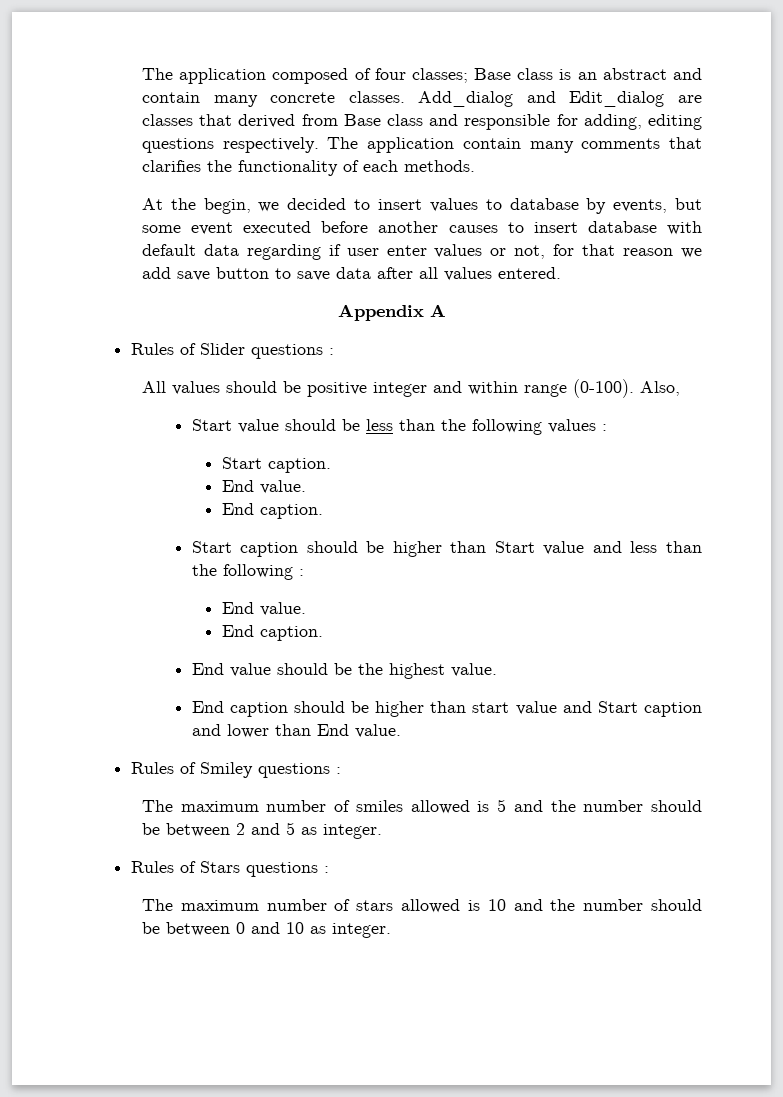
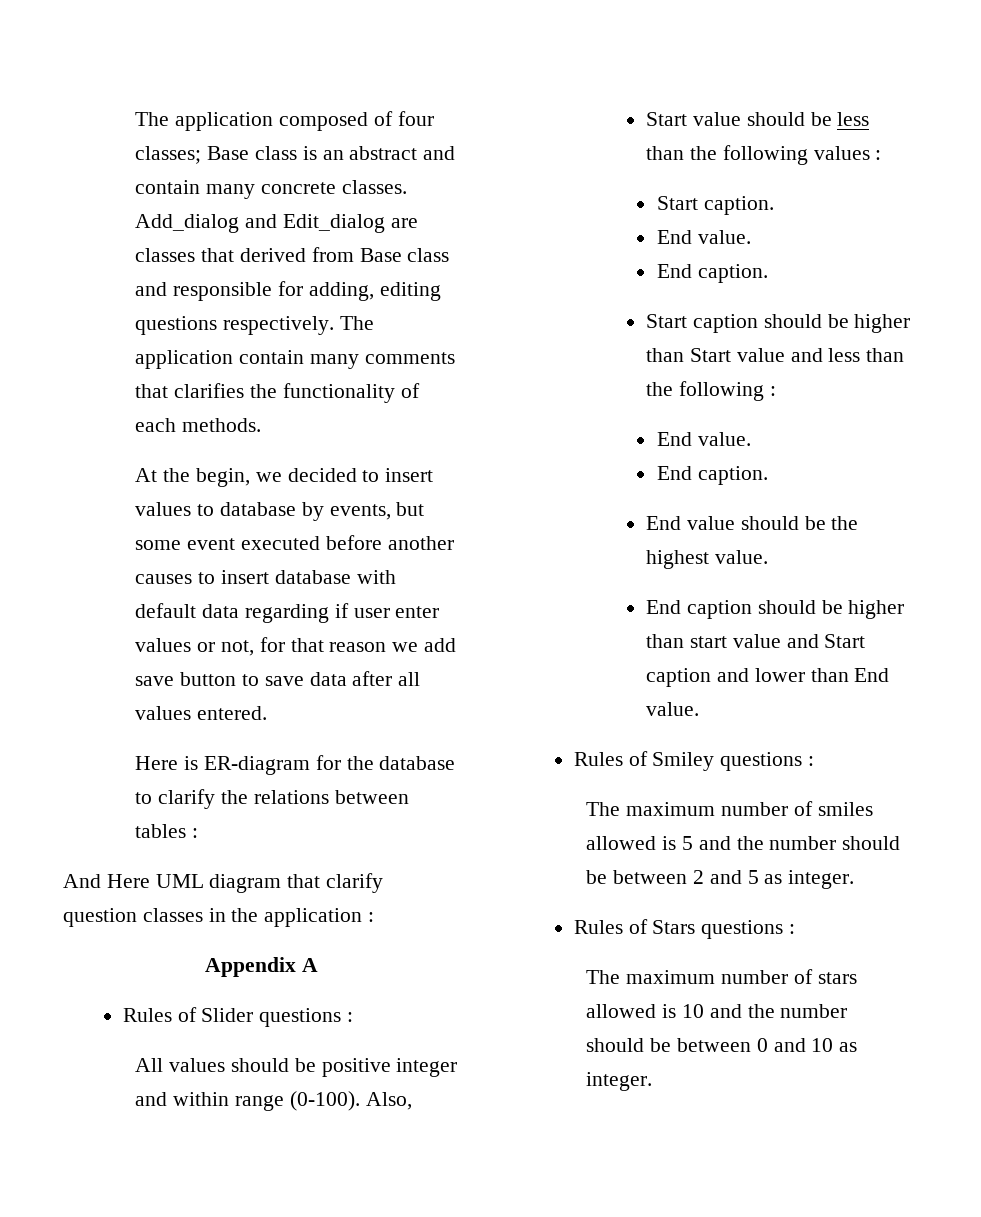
+ Here is ER-diagram for the database to clarify the relations between tables :
+ And Here UML diagram that clarify question classes in the application :

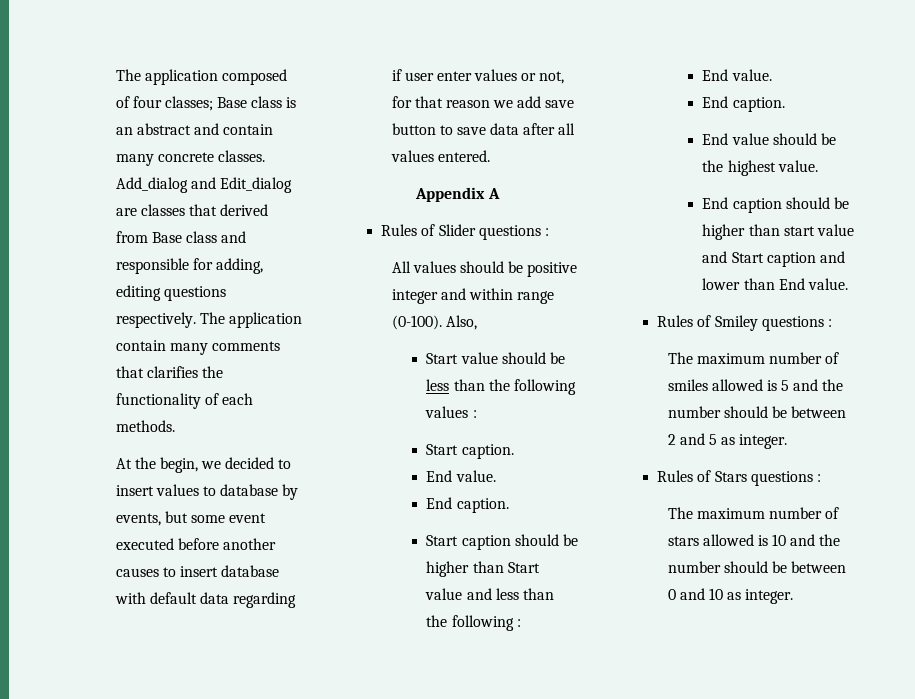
- Here is ER-diagram for the database to clarify the relations between tables :
- And Here UML diagram that clarify question classes in the application :

